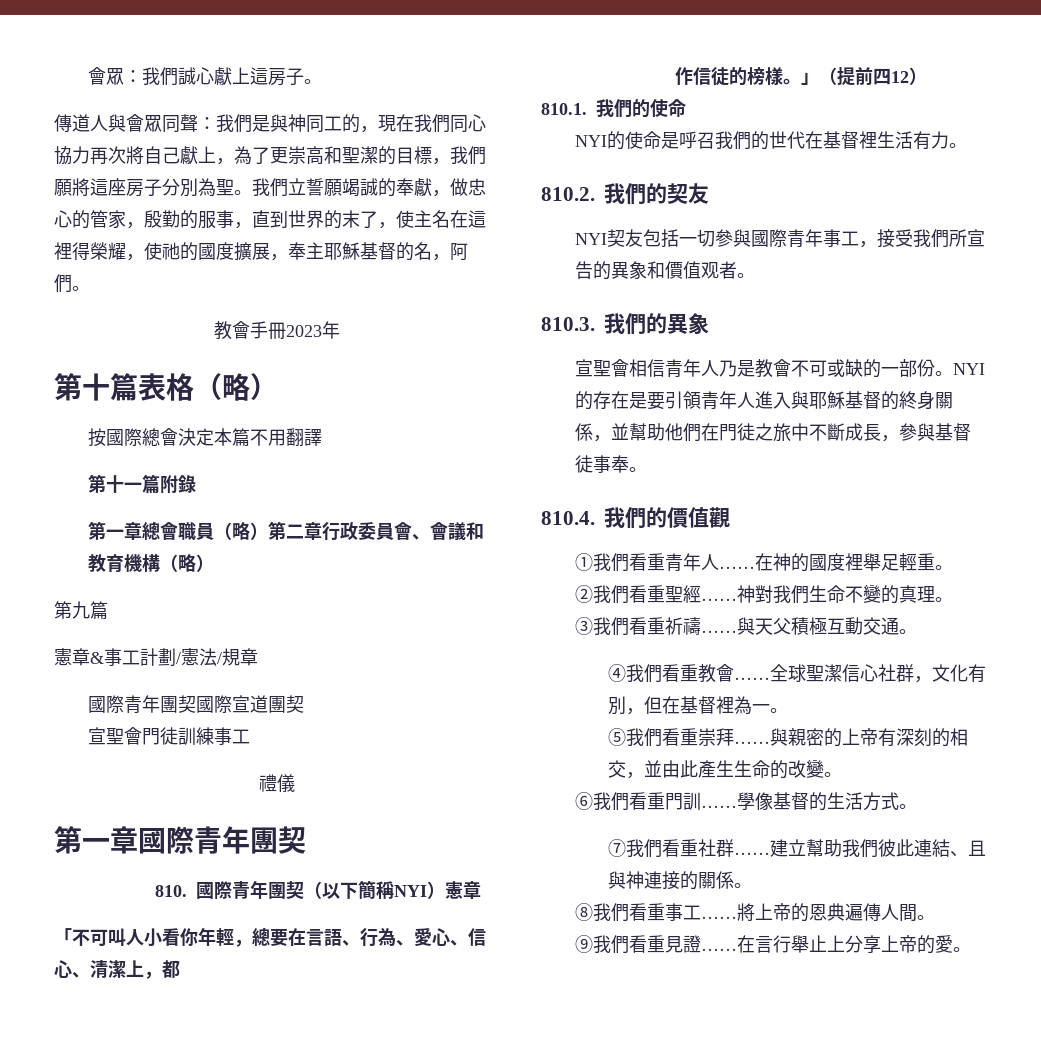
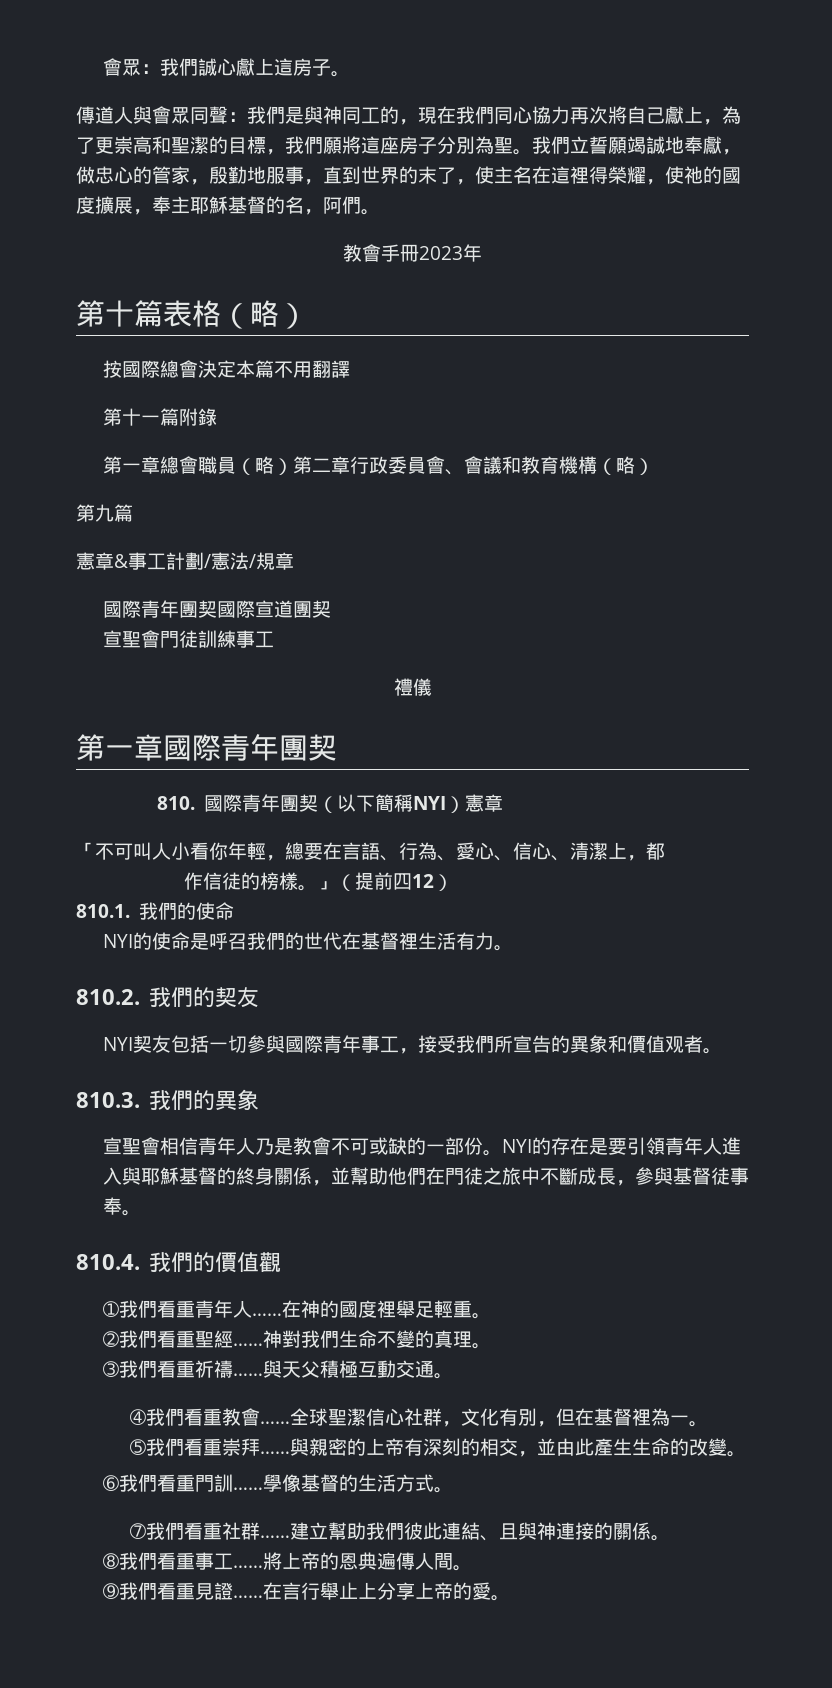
- 我們立誓願竭誠的奉獻，做忠心的管家，殷勤的服事，直到世界的末了，使主名在這裡得榮耀，使祂的國度擴展，奉主耶穌基督的名，阿們。
+ 我們立誓願竭誠地奉獻，做忠心的管家，殷勤地服事，直到世界的末了，使主名在這裡得榮耀，使祂的國度擴展，奉主耶穌基督的名，阿們。

